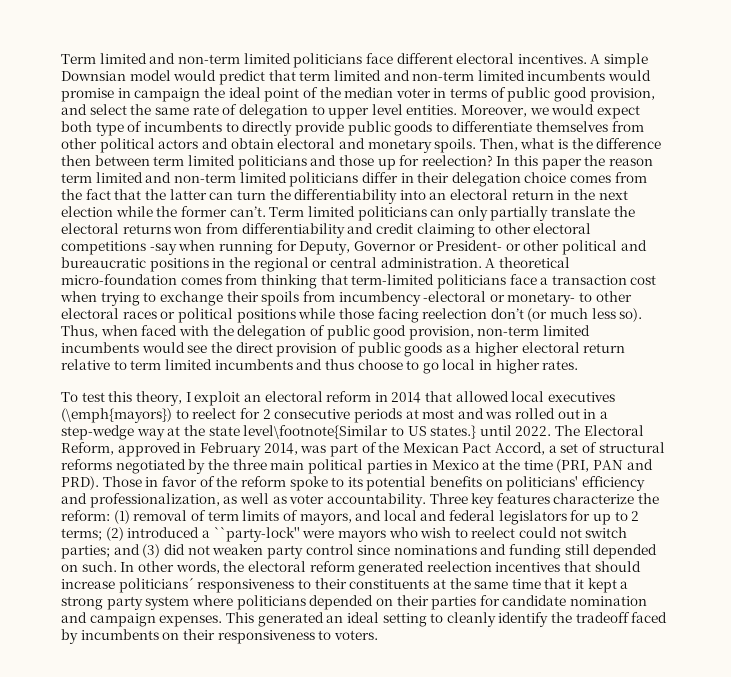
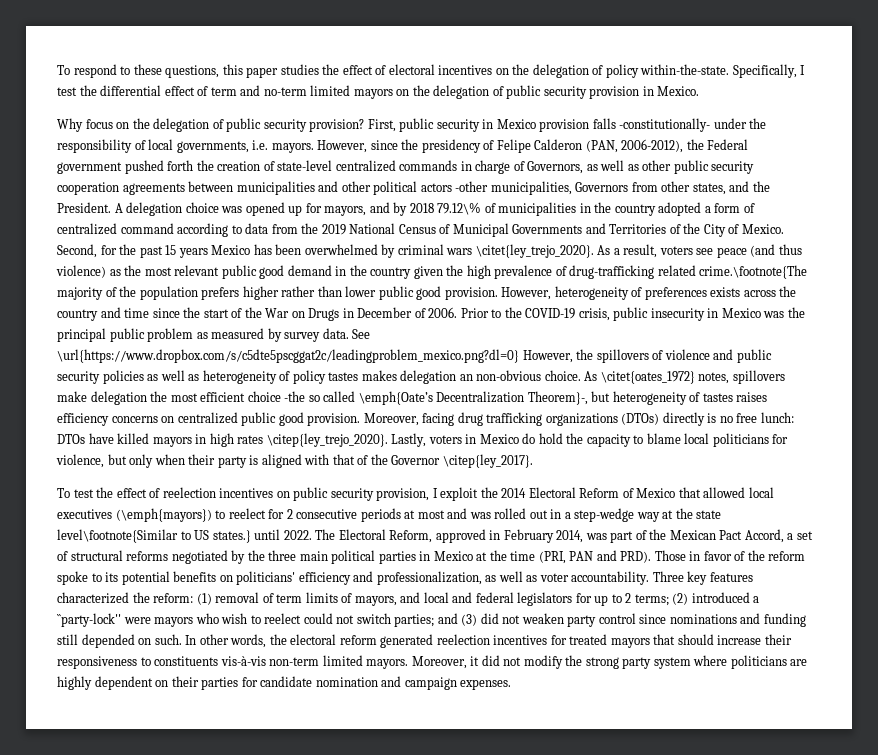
- Term limited and non-term limited politicians face different electoral incentives. A simple Downsian model would predict that term limited and non-term limited incumbents would promise in campaign the ideal point of the median voter in terms of public good provision, and select the same rate of delegation to upper level entities. Moreover, we would expect both type of incumbents to directly provide public goods to differentiate themselves from other political actors and obtain electoral and monetary spoils. Then, what is the difference then between term limited politicians and those up for reelection? In this paper the reason term limited and non-term limited politicians differ in their delegation choice comes from the fact that the latter can turn the differentiability into an electoral return in the next election while the former can’t. Term limited politicians can only partially translate the electoral returns won from differentiability and credit claiming to other electoral competitions -say when running for Deputy, Governor or President- or other political and bureaucratic positions in the regional or central administration. A theoretical micro-foundation comes from thinking that term-limited politicians face a transaction cost when trying to exchange their spoils from incumbency -electoral or monetary- to other electoral races or political positions while those facing reelection don’t (or much less so). Thus, when faced with the delegation of public good provision, non-term limited incumbents would see the direct provision of public goods as a higher electoral return relative to term limited incumbents and thus choose to go local in higher rates.
- To test this theory, I exploit an electoral reform in 2014 that allowed local executives (\emph{mayors}) to reelect for 2 consecutive periods at most and was rolled out in a step-wedge way at the state level\footnote{Similar to US states.} until 2022.
+ To respond to these questions, this paper studies the effect of electoral incentives on the delegation of policy within-the-state. Specifically, I test the differential effect of term and no-term limited mayors on the delegation of public security provision in Mexico.
+ Why focus on the delegation of public security provision? First, public security in Mexico provision falls -constitutionally- under the responsibility of local governments, i.e. mayors. However, since the presidency of Felipe Calderon (PAN, 2006-2012), the Federal government pushed forth the creation of state-level centralized commands in charge of Governors, as well as other public security cooperation agreements between municipalities and other political actors -other municipalities, Governors from other states, and the President. A delegation choice was opened up for mayors, and by 2018 79.12\% of municipalities in the country adopted a form of centralized command according to data from the 2019 National Census of Municipal Governments and Territories of the City of Mexico. Second, for the past 15 years Mexico has been overwhelmed by criminal wars \citet{ley_trejo_2020}. As a result, voters see peace (and thus violence) as the most relevant public good demand in the country given the high prevalence of drug-trafficking related crime.\footnote{The majority of the population prefers higher rather than lower public good provision. However, heterogeneity of preferences exists across the country and time since the start of the War on Drugs in December of 2006. Prior to the COVID-19 crisis, public insecurity in Mexico was the principal public problem as measured by survey data. See \url{https://www.dropbox.com/s/c5dte5pscggat2c/leadingproblem_mexico.png?dl=0} However, the spillovers of violence and public security policies as well as heterogeneity of policy tastes makes delegation an non-obvious choice. As \citet{oates_1972} notes, spillovers make delegation the most efficient choice -the so called \emph{Oate’s Decentralization Theorem}-, but heterogeneity of tastes raises efficiency concerns on centralized public good provision. Moreover, facing drug trafficking organizations (DTOs) directly is no free lunch: DTOs have killed mayors in high rates \citep{ley_trejo_2020}. Lastly, voters in Mexico do hold the capacity to blame local politicians for violence, but only when their party is aligned with that of the Governor \citep{ley_2017}.
+ To test the effect of reelection incentives on public security provision, I exploit the 2014 Electoral Reform of Mexico that allowed local executives (\emph{mayors}) to reelect for 2 consecutive periods at most and was rolled out in a step-wedge way at the state level\footnote{Similar to US states.} until 2022.
- Three key features characterize the reform: (1) removal of term limits of mayors, and local and federal legislators for up to 2 terms; (2) introduced a ``party-lock'' were mayors who wish to reelect could not switch parties; and (3) did not weaken party control since nominations and funding still depended on such.
+ Three key features characterized the reform: (1) removal of term limits of mayors, and local and federal legislators for up to 2 terms; (2) introduced a ``party-lock'' were mayors who wish to reelect could not switch parties; and (3) did not weaken party control since nominations and funding still depended on such.
- In other words, the electoral reform generated reelection incentives that should increase politicians´ responsiveness to their constituents at the same time that it kept a strong party system where politicians depended on their parties for candidate nomination and campaign expenses. This generated an ideal setting to cleanly identify the tradeoff faced by incumbents on their responsiveness to voters.
+ In other words, the electoral reform generated reelection incentives for treated mayors that should increase their responsiveness to constituents vis-à-vis non-term limited mayors. Moreover, it did not modify the strong party system where politicians are highly dependent on their parties for candidate nomination and campaign expenses.

